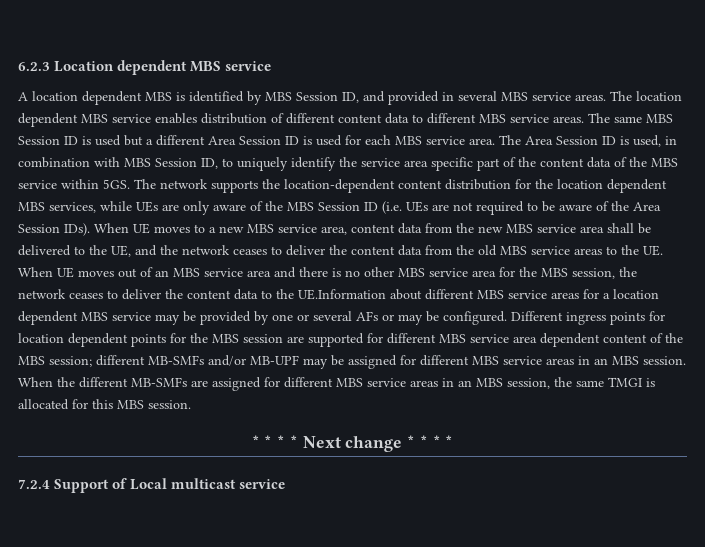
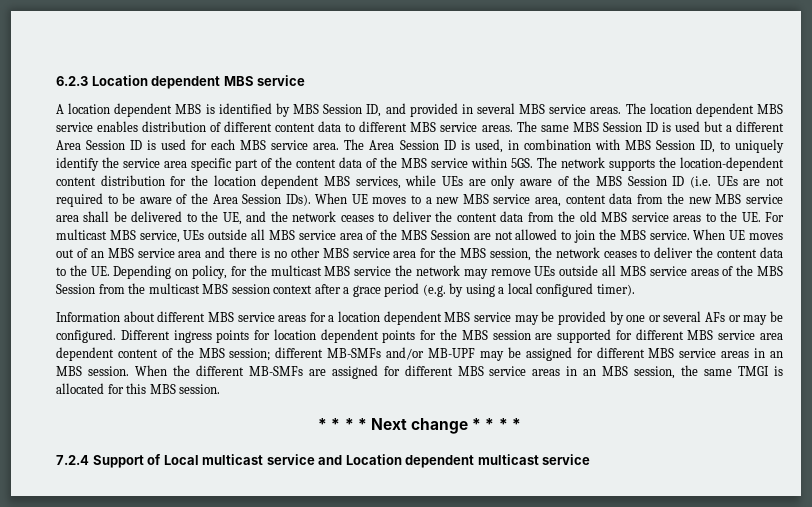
- When UE moves to a new MBS service area, content data from the new MBS service area shall be delivered to the UE, and the network ceases to deliver the content data from the old MBS service areas to the UE. When UE moves out of an MBS service area and there is no other MBS service area for the MBS session, the network ceases to deliver the content data to the UE.Information about different MBS service areas for a location dependent MBS service may be provided by one or several AFs or may be configured.
+ When UE moves to a new MBS service area, content data from the new MBS service area shall be delivered to the UE, and the network ceases to deliver the content data from the old MBS service areas to the UE. For multicast MBS service, UEs outside all MBS service area of the MBS Session are not allowed to join the MBS service. When UE moves out of an MBS service area and there is no other MBS service area for the MBS session, the network ceases to deliver the content data to the UE. Depending on policy, for the multicast MBS service the network may remove UEs outside all MBS service areas of the MBS Session from the multicast MBS session context after a grace period (e.g. by using a local configured timer).
+ Information about different MBS service areas for a location dependent MBS service may be provided by one or several AFs or may be configured.
- 7.2.4 Support of Local multicast service
+ 7.2.4 Support of Local multicast service and Location dependent multicast service

